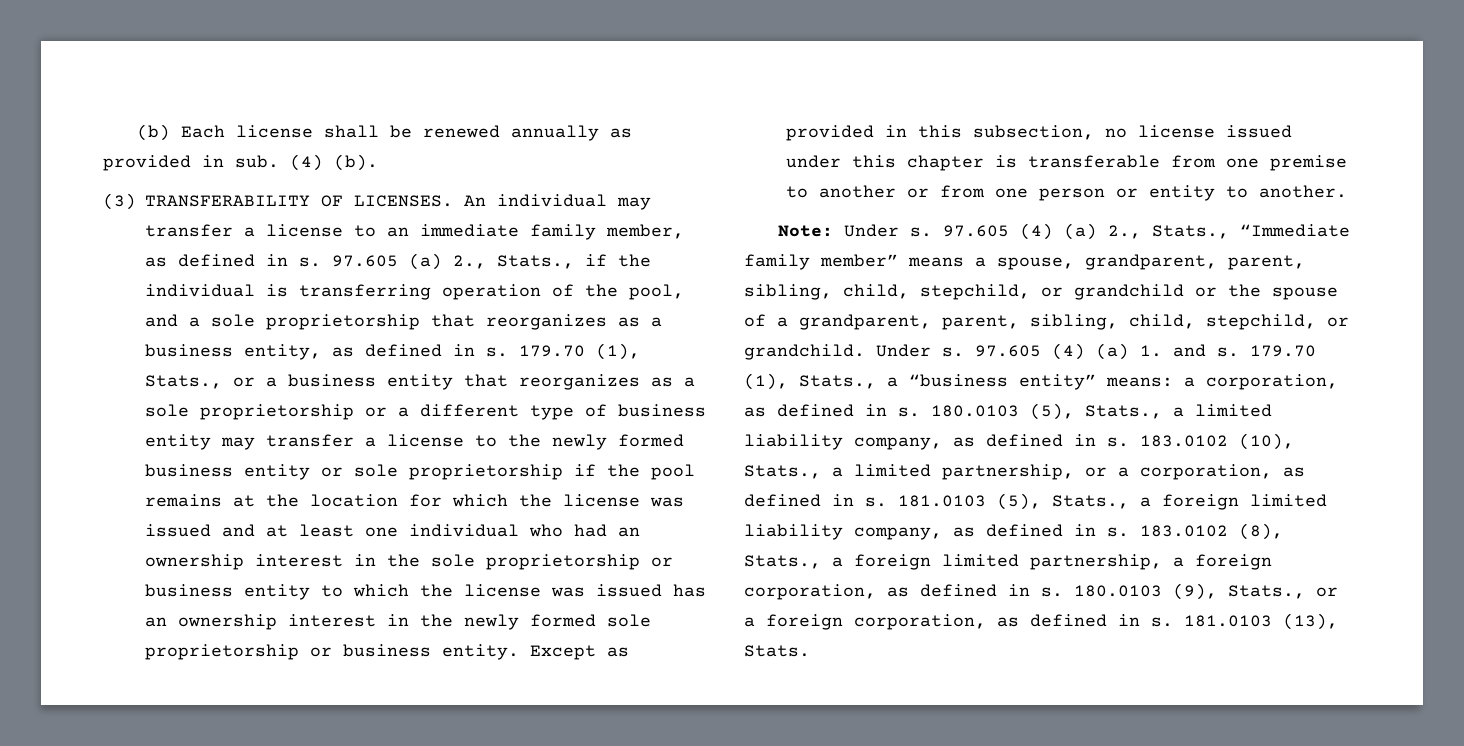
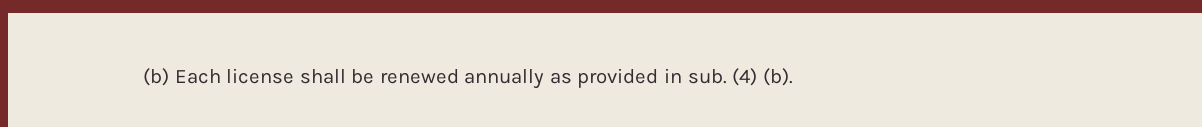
- (3) TRANSFERABILITY OF LICENSES. An individual may transfer a license to an immediate family member, as defined in s. 97.605 (a) 2., Stats., if the individual is transferring operation of the pool, and a sole proprietorship that reorganizes as a business entity, as defined in s. 179.70 (1), Stats., or a business entity that reorganizes as a sole proprietorship or a different type of business entity may transfer a license to the newly formed business entity or sole proprietorship if the pool remains at the location for which the license was issued and at least one individual who had an ownership interest in the sole proprietorship or business entity to which the license was issued has an ownership interest in the newly formed sole proprietorship or business entity. Except as provided in this subsection, no license issued under this chapter is transferable from one premise to another or from one person or entity to another.
- Note: Under s. 97.605 (4) (a) 2., Stats., “Immediate family member” means a spouse, grandparent, parent, sibling, child, stepchild, or grandchild or the spouse of a grandparent, parent, sibling, child, stepchild, or grandchild. Under s. 97.605 (4) (a) 1. and s. 179.70 (1), Stats., a “business entity” means: a corporation, as defined in s. 180.0103 (5), Stats., a limited liability company, as defined in s. 183.0102 (10), Stats., a limited partnership, or a corporation, as defined in s. 181.0103 (5), Stats., a foreign limited liability company, as defined in s. 183.0102 (8), Stats., a foreign limited partnership, a foreign corporation, as defined in s. 180.0103 (9), Stats., or a foreign corporation, as defined in s. 181.0103 (13), Stats.

